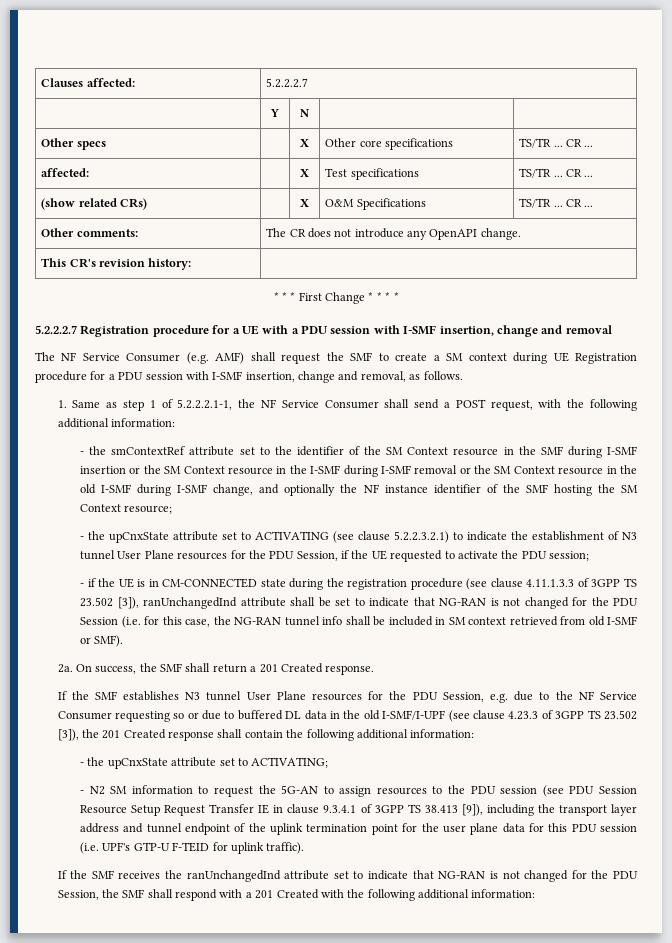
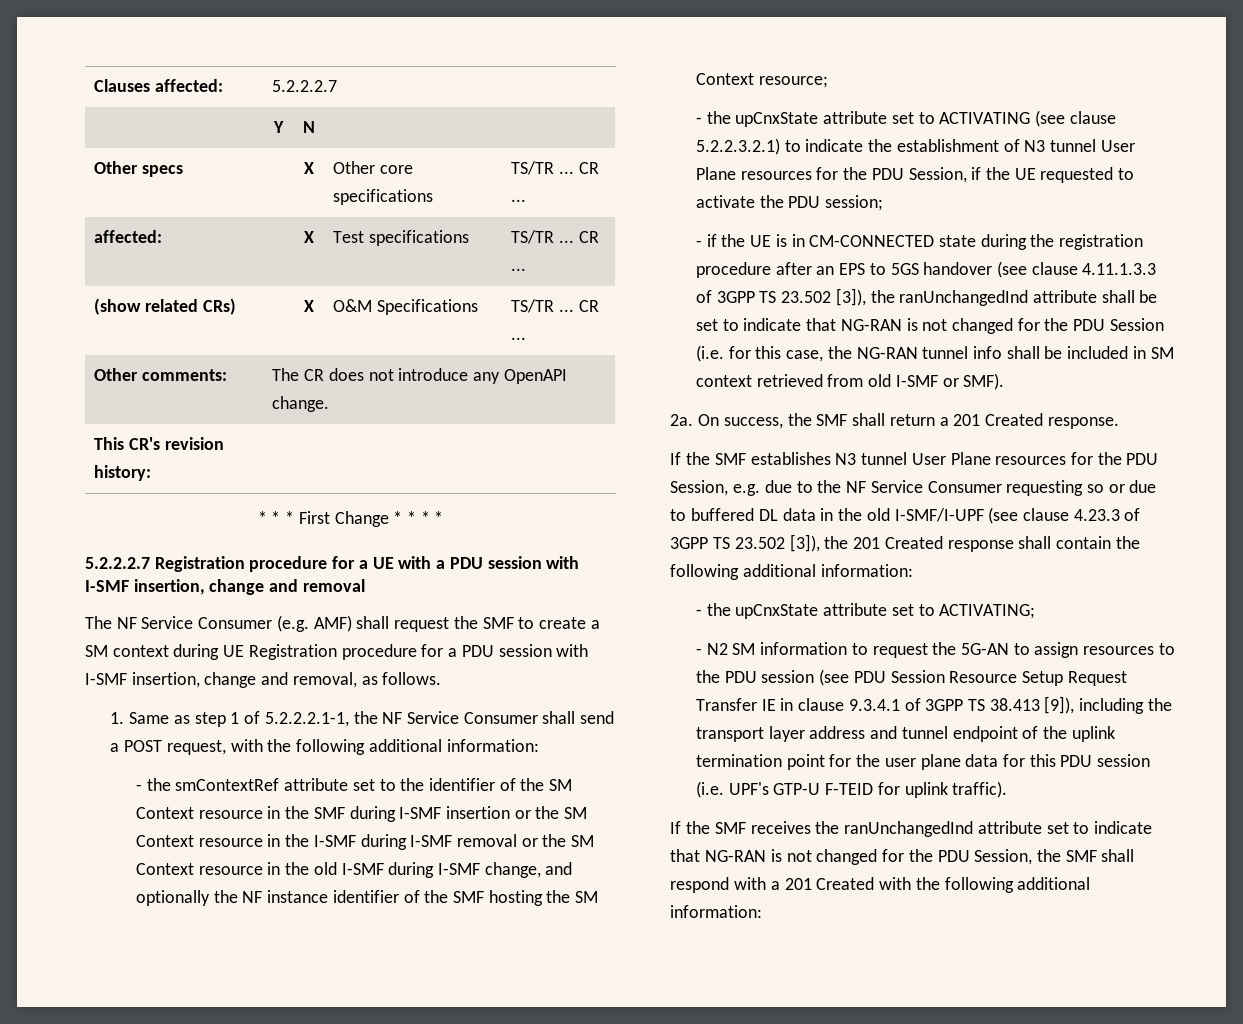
- - if the UE is in CM-CONNECTED state during the registration procedure (see clause 4.11.1.3.3 of 3GPP TS 23.502 [3]), ranUnchangedInd attribute shall be set to indicate that NG-RAN is not changed for the PDU Session (i.e. for this case, the NG-RAN tunnel info shall be included in SM context retrieved from old I-SMF or SMF).
+ - if the UE is in CM-CONNECTED state during the registration procedure after an EPS to 5GS handover (see clause 4.11.1.3.3 of 3GPP TS 23.502 [3]), the ranUnchangedInd attribute shall be set to indicate that NG-RAN is not changed for the PDU Session (i.e. for this case, the NG-RAN tunnel info shall be included in SM context retrieved from old I-SMF or SMF).

